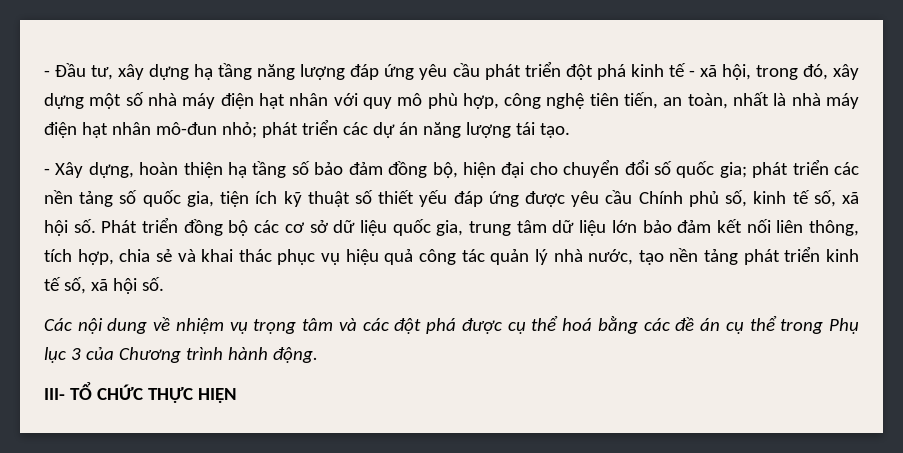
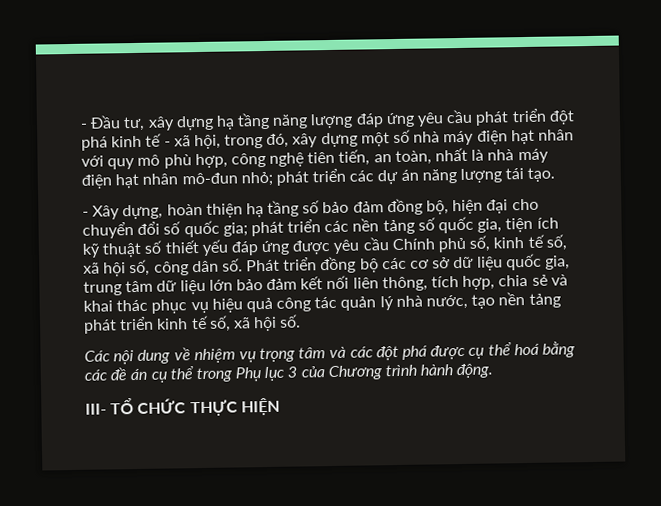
- - Xây dựng, hoàn thiện hạ tầng số bảo đảm đồng bộ, hiện đại cho chuyển đổi số quốc gia; phát triển các nền tảng số quốc gia, tiện ích kỹ thuật số thiết yếu đáp ứng được yêu cầu Chính phủ số, kinh tế số, xã hội số.
+ - Xây dựng, hoàn thiện hạ tầng số bảo đảm đồng bộ, hiện đại cho chuyển đổi số quốc gia; phát triển các nền tảng số quốc gia, tiện ích kỹ thuật số thiết yếu đáp ứng được yêu cầu Chính phủ số, kinh tế số, xã hội số, công dân số.

